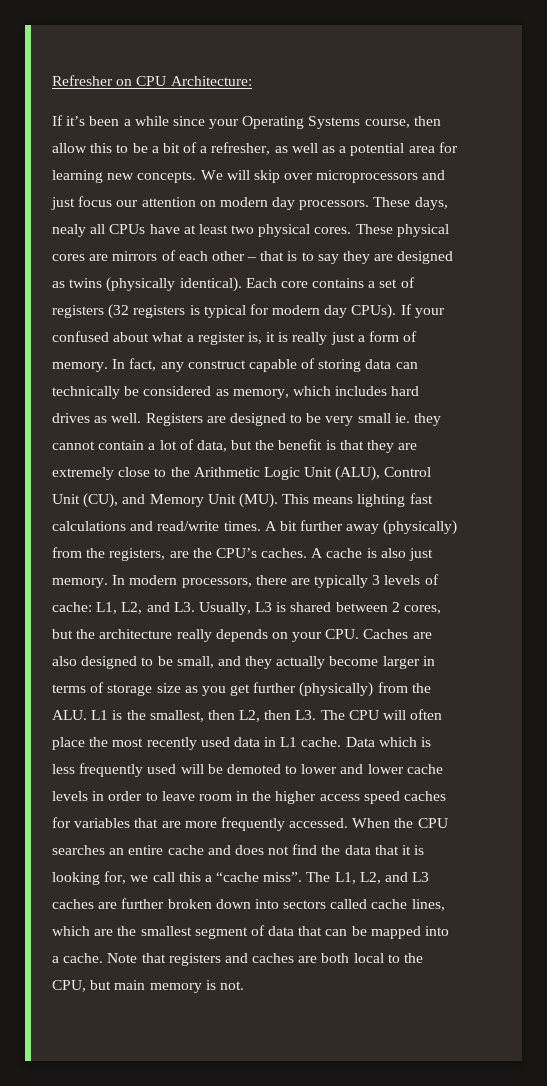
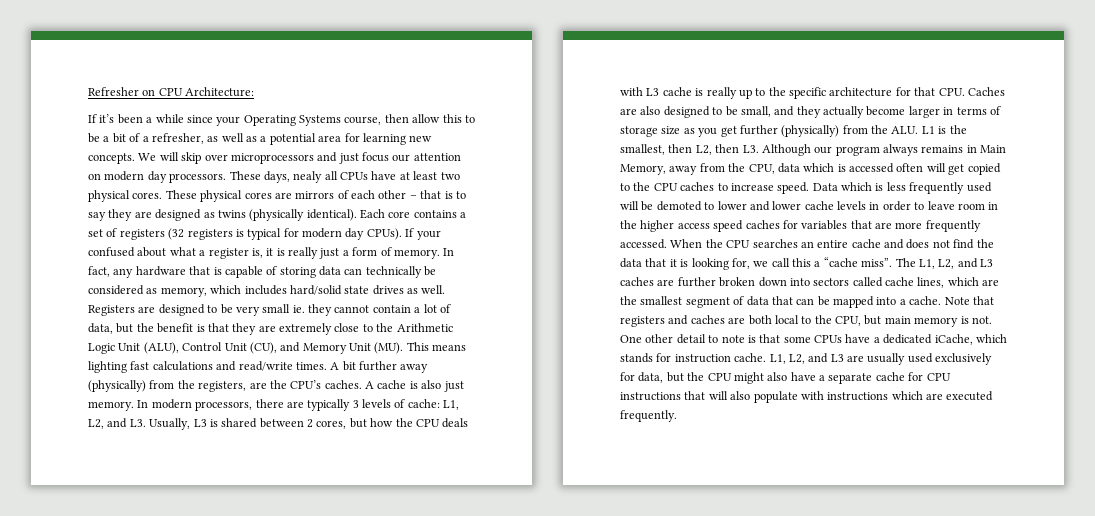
- In fact, any construct capable of storing data can technically be considered as memory, which includes hard drives as well.
+ In fact, any hardware that is capable of storing data can technically be considered as memory, which includes hard/solid state drives as well.
- In modern processors, there are typically 3 levels of cache: L1, L2, and L3. Usually, L3 is shared between 2 cores, but the architecture really depends on your CPU. Caches are also designed to be small, and they actually become larger in terms of storage size as you get further (physically) from the ALU. L1 is the smallest, then L2, then L3. The CPU will often place the most recently used data in L1 cache.
+ In modern processors, there are typically 3 levels of cache: L1, L2, and L3. Usually, L3 is shared between 2 cores, but how the CPU deals with L3 cache is really up to the specific architecture for that CPU. Caches are also designed to be small, and they actually become larger in terms of storage size as you get further (physically) from the ALU. L1 is the smallest, then L2, then L3. Although our program always remains in Main Memory, away from the CPU, data which is accessed often will get copied to the CPU caches to increase speed.
+ One other detail to note is that some CPUs have a dedicated iCache, which stands for instruction cache. L1, L2, and L3 are usually used exclusively for data, but the CPU might also have a separate cache for CPU instructions that will also populate with instructions which are executed frequently.

